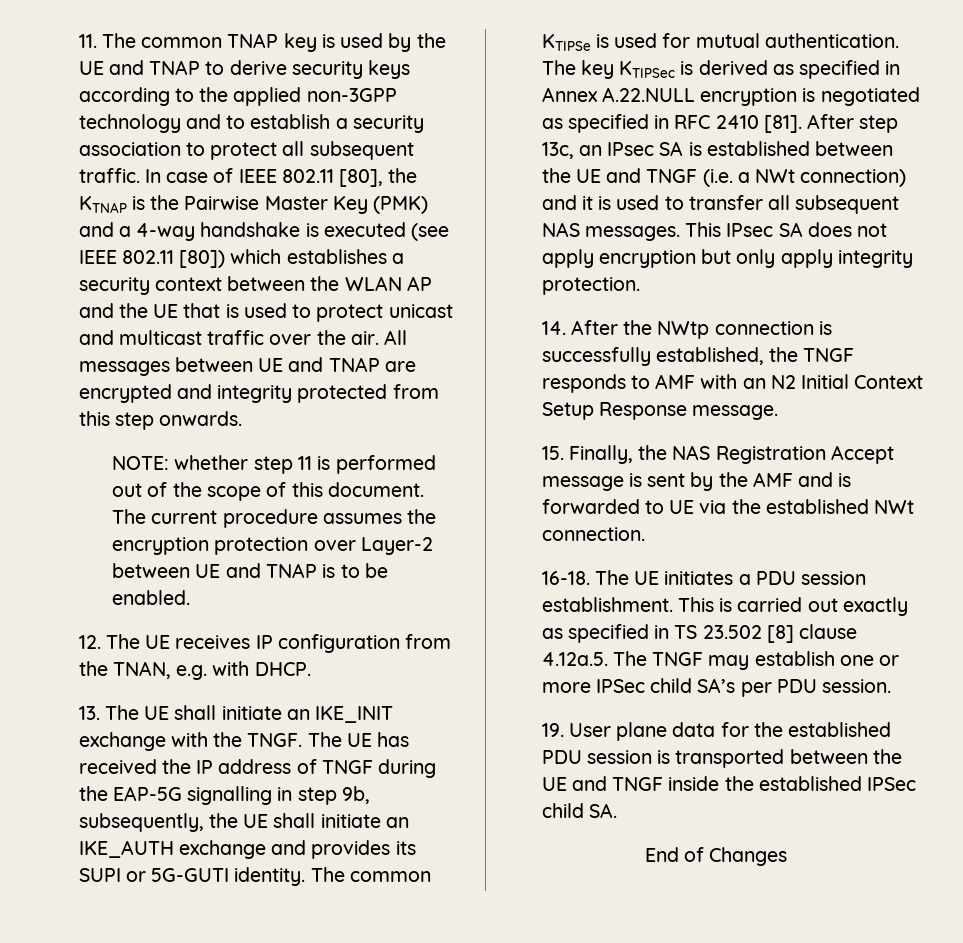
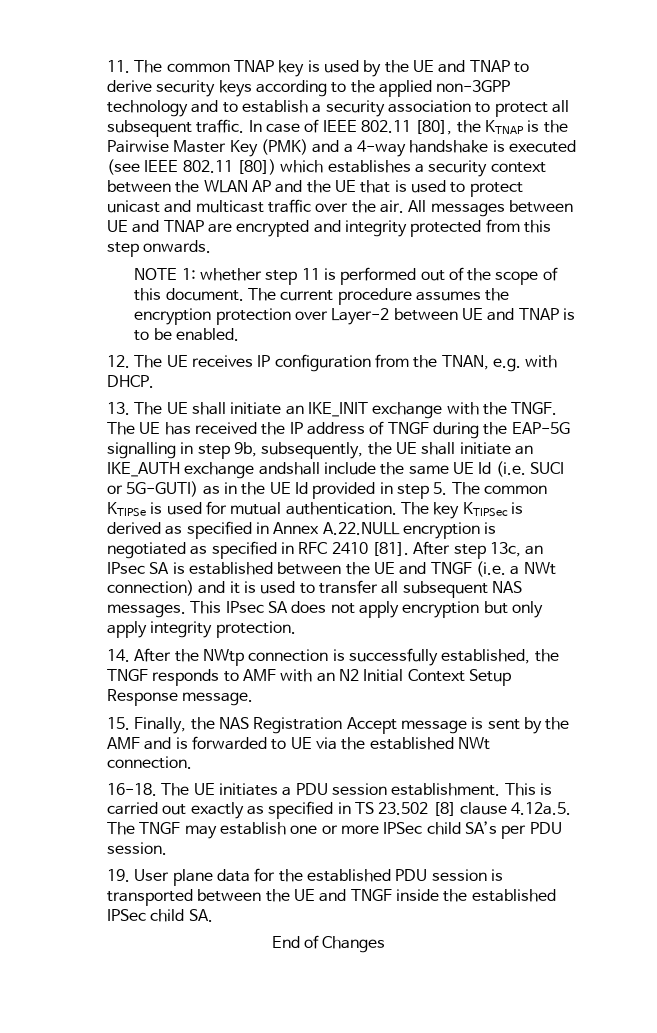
- NOTE: whether step 11 is performed out of the scope of this document.
+ NOTE 1: whether step 11 is performed out of the scope of this document.
- The UE has received the IP address of TNGF during the EAP-5G signalling in step 9b, subsequently, the UE shall initiate an IKE_AUTH exchange and provides its SUPI or 5G-GUTI identity. The common KTIPSe is used for mutual authentication.
+ The UE has received the IP address of TNGF during the EAP-5G signalling in step 9b, subsequently, the UE shall initiate an IKE_AUTH exchange andshall include the same UE Id (i.e. SUCI or 5G-GUTI) as in the UE Id provided in step 5. The common KTIPSe is used for mutual authentication.

